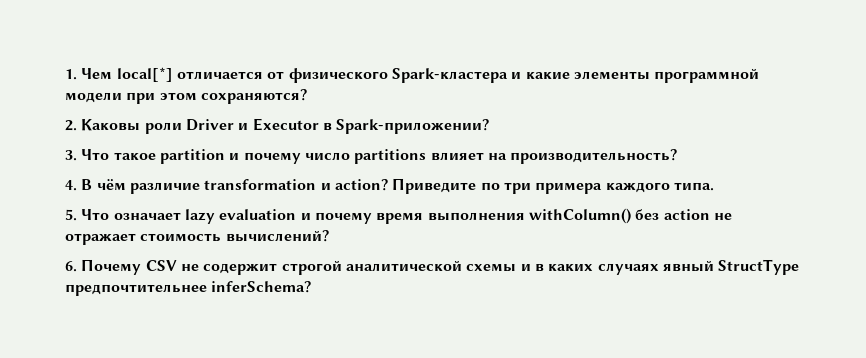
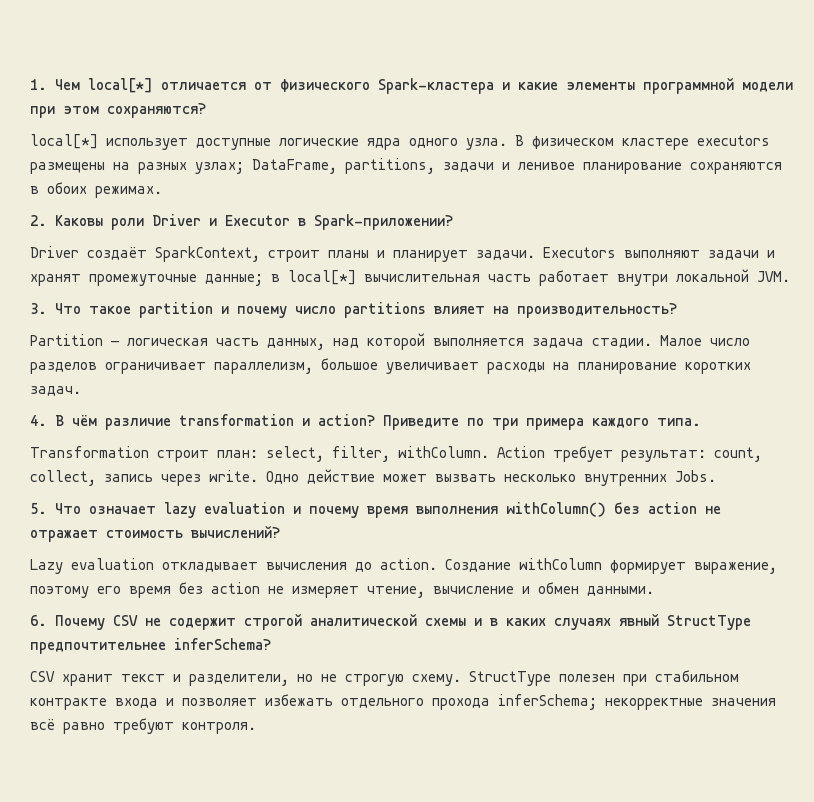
+ local[*] использует доступные логические ядра одного узла. В физическом кластере executors размещены на разных узлах; DataFrame, partitions, задачи и ленивое планирование сохраняются в обоих режимах.
+ Driver создаёт SparkContext, строит планы и планирует задачи. Executors выполняют задачи и хранят промежуточные данные; в local[*] вычислительная часть работает внутри локальной JVM.
+ Partition — логическая часть данных, над которой выполняется задача стадии. Малое число разделов ограничивает параллелизм, большое увеличивает расходы на планирование коротких задач.
+ Transformation строит план: select, filter, withColumn. Action требует результат: count, collect, запись через write. Одно действие может вызвать несколько внутренних Jobs.
+ Lazy evaluation откладывает вычисления до action. Создание withColumn формирует выражение, поэтому его время без action не измеряет чтение, вычисление и обмен данными.
+ CSV хранит текст и разделители, но не строгую схему. StructType полезен при стабильном контракте входа и позволяет избежать отдельного прохода inferSchema; некорректные значения всё равно требуют контроля.

